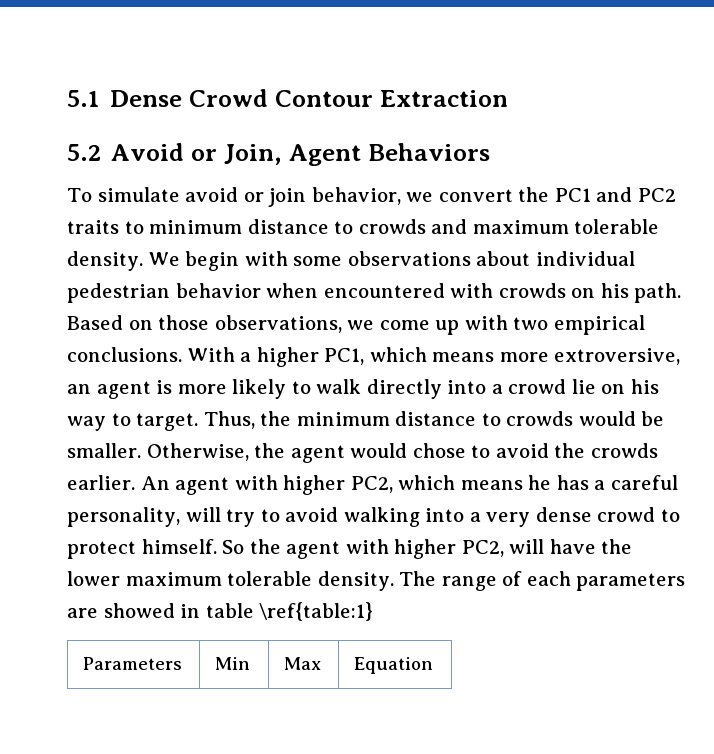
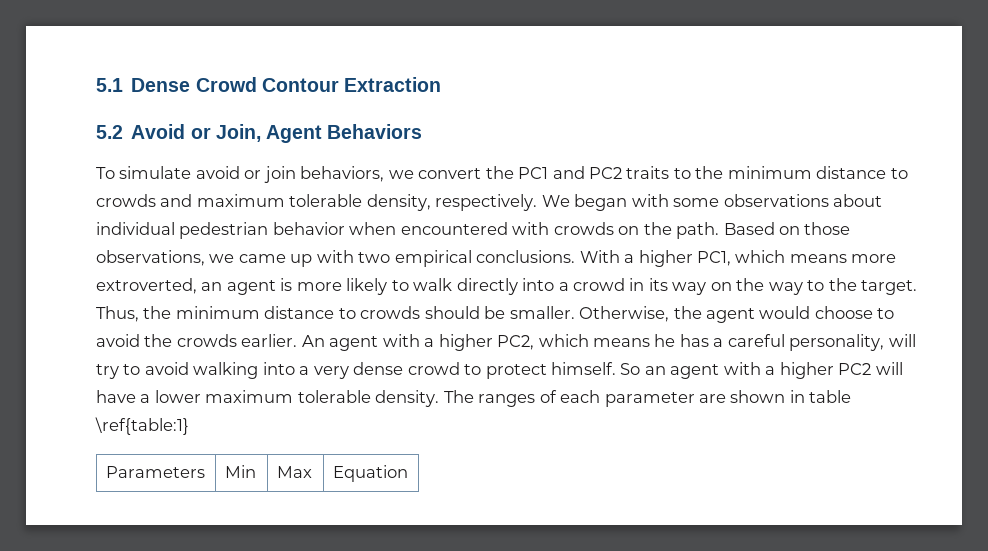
- To simulate avoid or join behavior, we convert the PC1 and PC2 traits to minimum distance to crowds and maximum tolerable density. We begin with some observations about individual pedestrian behavior when encountered with crowds on his path.
+ To simulate avoid or join behaviors, we convert the PC1 and PC2 traits to the minimum distance to crowds and maximum tolerable density, respectively. We began with some observations about individual pedestrian behavior when encountered with crowds on the path.
- Based on those observations, we come up with two empirical conclusions.
+ Based on those observations, we came up with two empirical conclusions.
- With a higher PC1, which means more extroversive, an agent is more likely to walk directly into a crowd lie on his way to target.
+ With a higher PC1, which means more extroverted, an agent is more likely to walk directly into a crowd in its way on the way to the target.
- Thus, the minimum distance to crowds would be smaller.
+ Thus, the minimum distance to crowds should be smaller.
- Otherwise, the agent would chose to avoid the crowds earlier.
+ Otherwise, the agent would choose to avoid the crowds earlier.
- An agent with higher PC2, which means he has a careful personality, will try to avoid walking into a very dense crowd to protect himself.
+ An agent with a higher PC2, which means he has a careful personality, will try to avoid walking into a very dense crowd to protect himself.
- So the agent with higher PC2, will have the lower maximum tolerable density.
+ So an agent with a higher PC2 will have a lower maximum tolerable density.
- The range of each parameters are showed in table \ref{table:1}
+ The ranges of each parameter are shown in table \ref{table:1}

